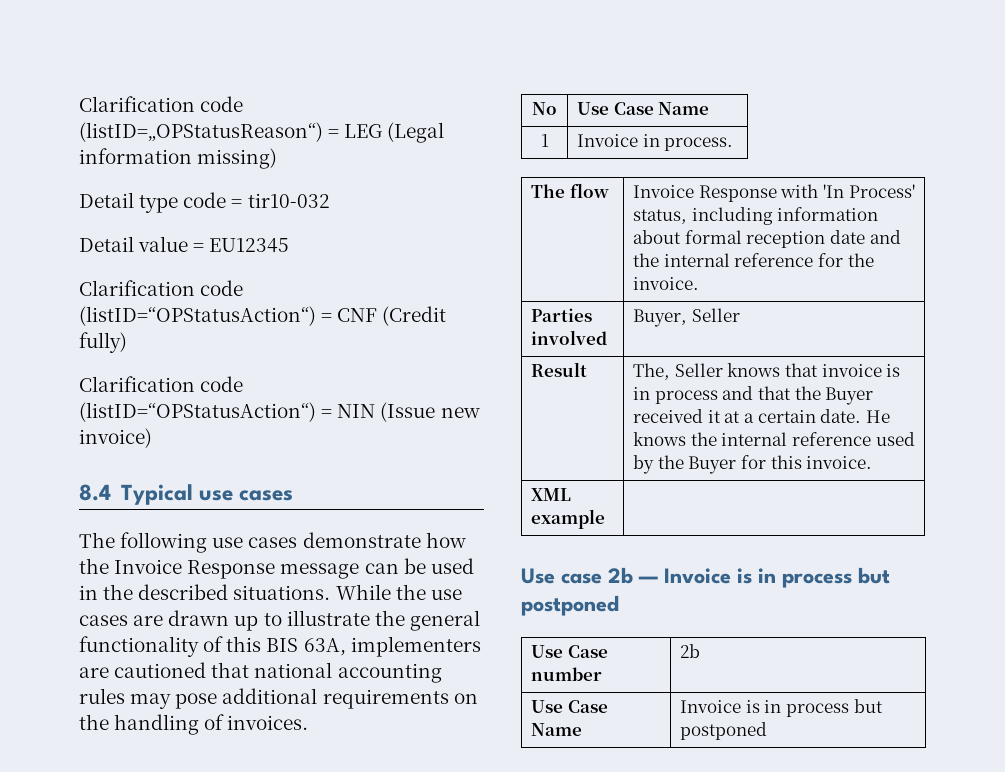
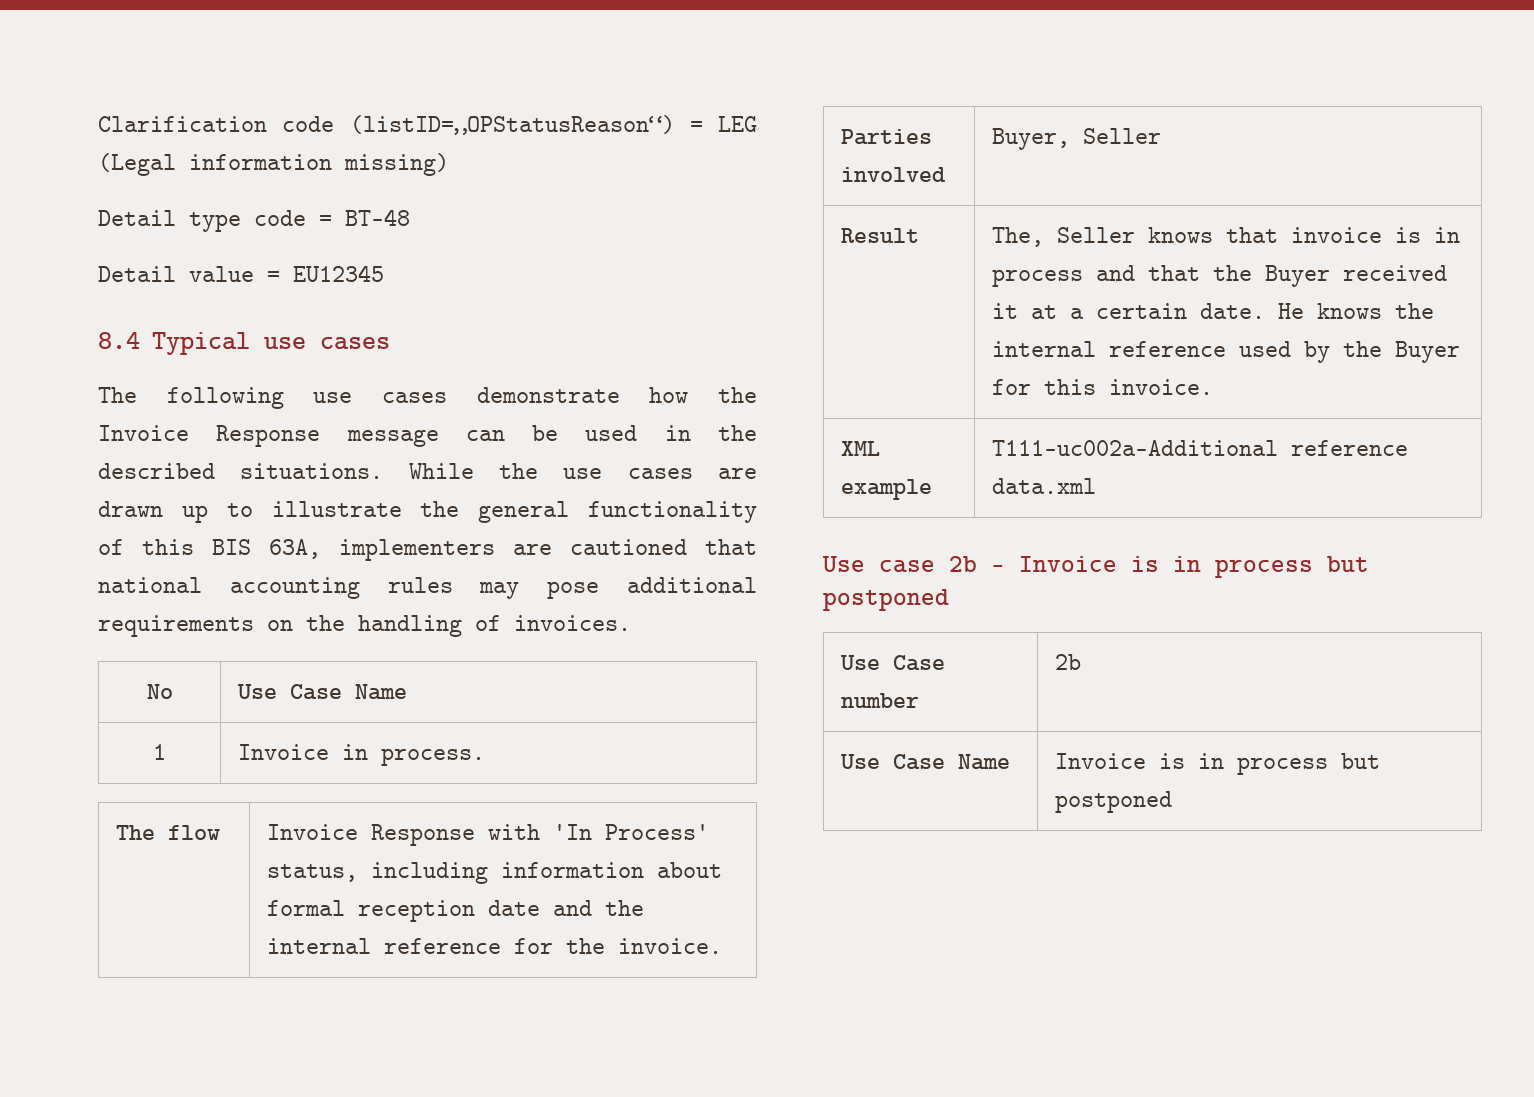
- Detail type code = tir10-032
+ Detail type code = BT-48
- Clarification code (listID=“OPStatusAction“) = CNF (Credit fully)
- Clarification code (listID=“OPStatusAction“) = NIN (Issue new invoice)
- XML example |
+ XML example | T111-uc002a-Additional reference data.xml

